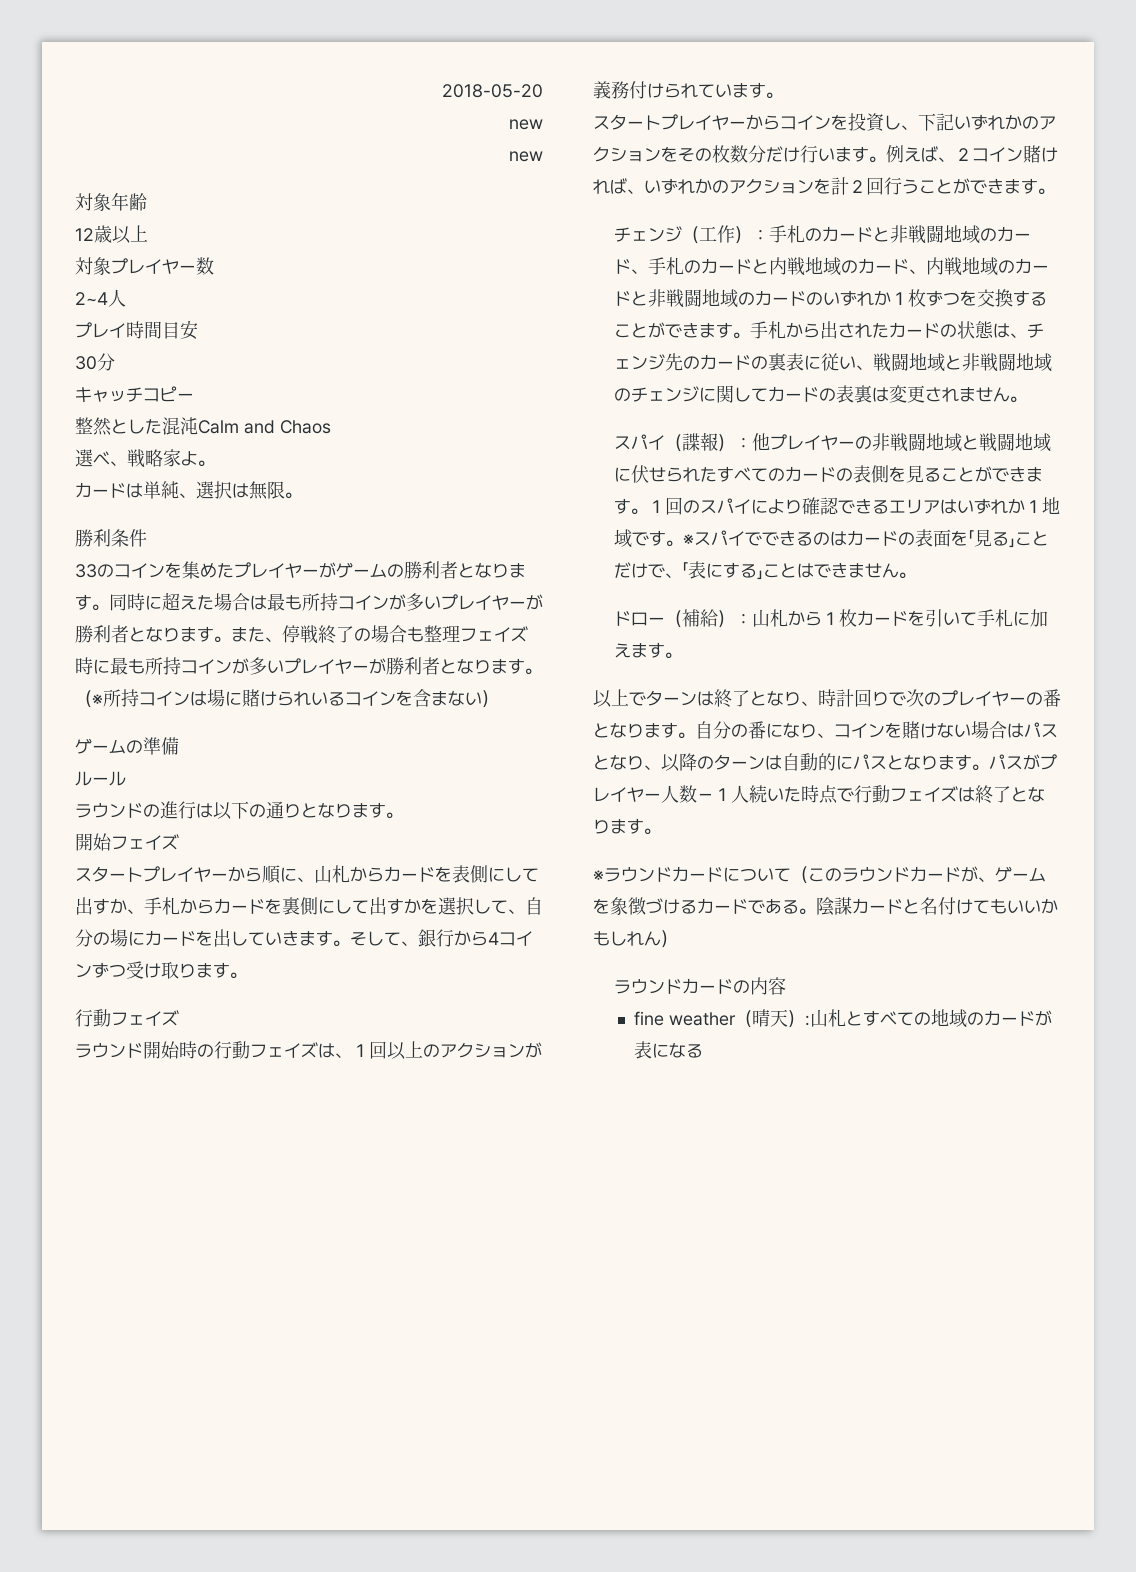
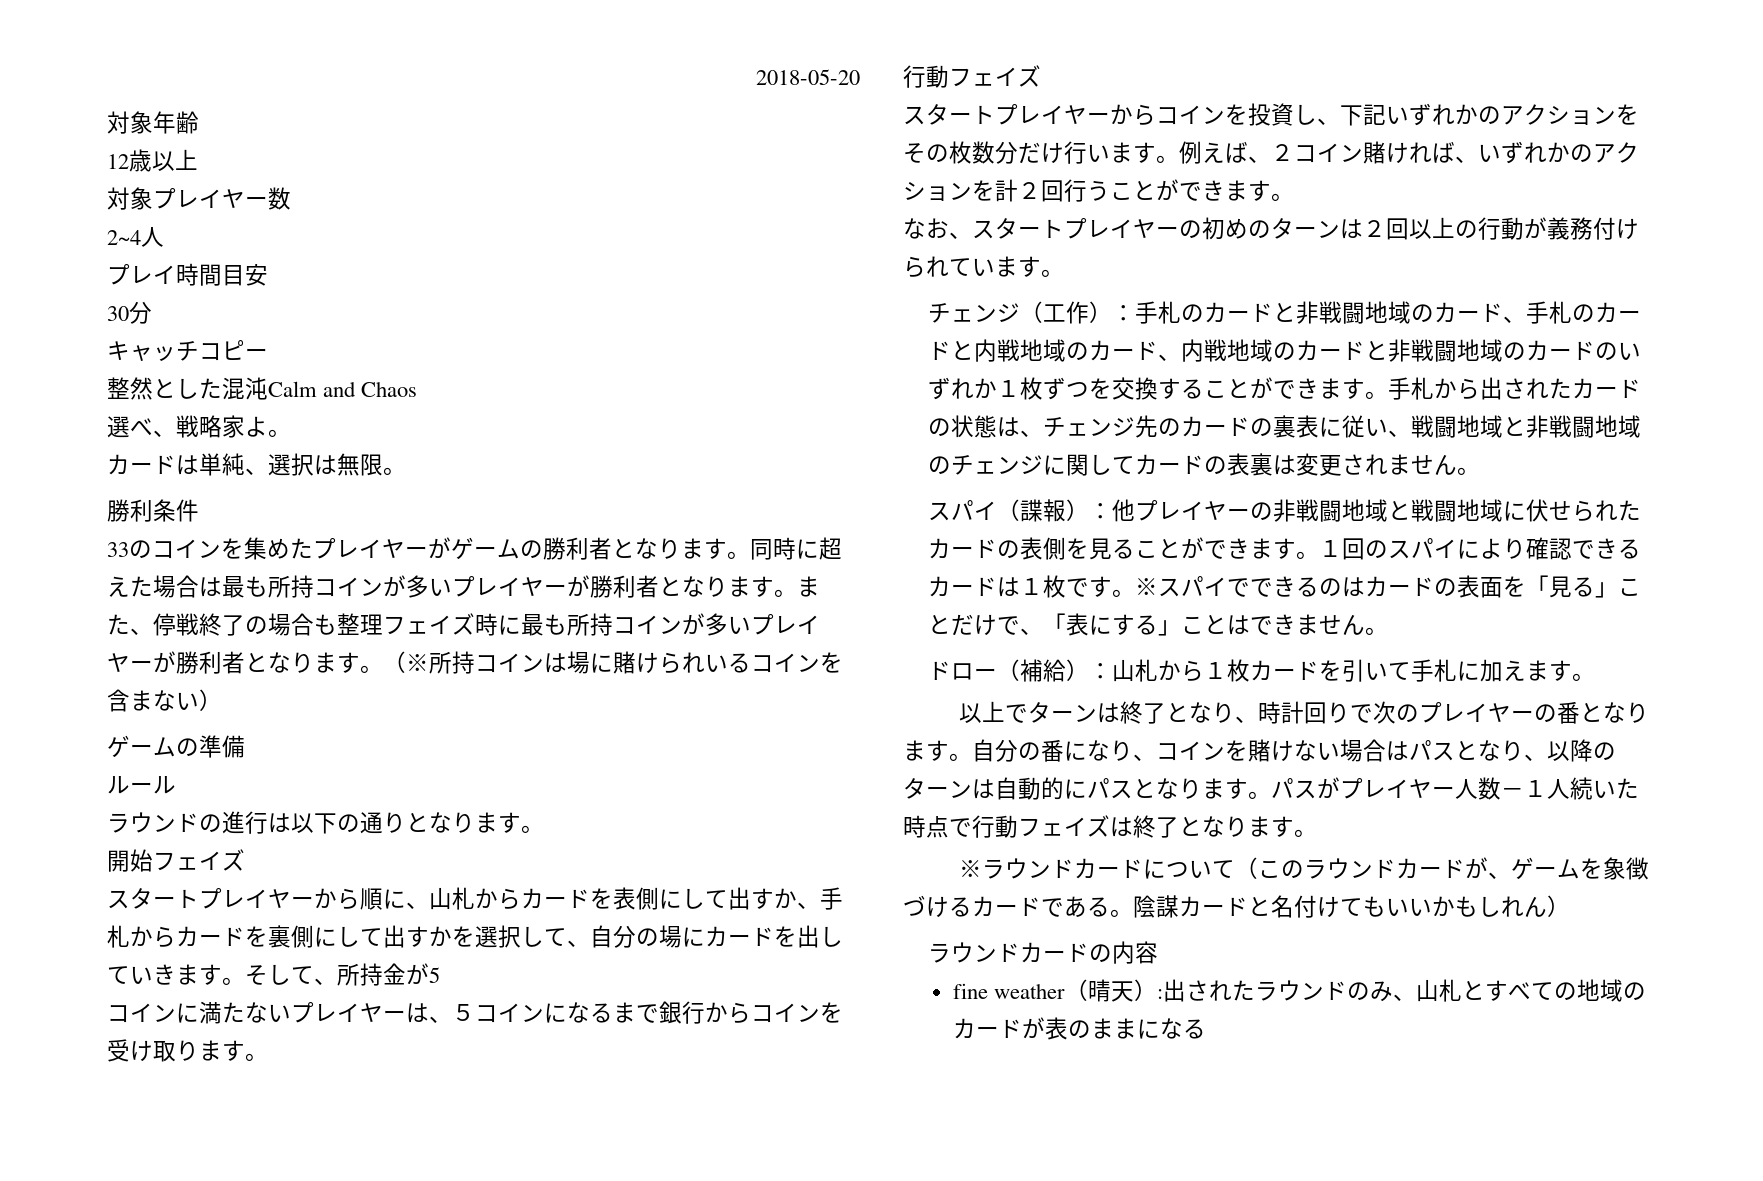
  2018-05-20
- new
- new
- そして、銀行から4コインずつ受け取ります。
+ そして、所持金が5
+ コインに満たないプレイヤーは、５コインになるまで銀行からコインを受け取ります。
- ラウンド開始時の行動フェイズは、１回以上のアクションが義務付けられています。
+ なお、スタートプレイヤーの初めのターンは２回以上の行動が義務付けられています。
- スパイ（諜報）：他プレイヤーの非戦闘地域と戦闘地域に伏せられたすべてのカードの表側を見ることができます。
+ スパイ（諜報）：他プレイヤーの非戦闘地域と戦闘地域に伏せられたカードの表側を見ることができます。
- １回のスパイにより確認できるエリアはいずれか１地域です。
+ １回のスパイにより確認できるカードは１枚です。
- fine weather（晴天）:山札とすべての地域のカードが表になる
+ fine weather（晴天）:出されたラウンドのみ、山札とすべての地域のカードが表のままになる

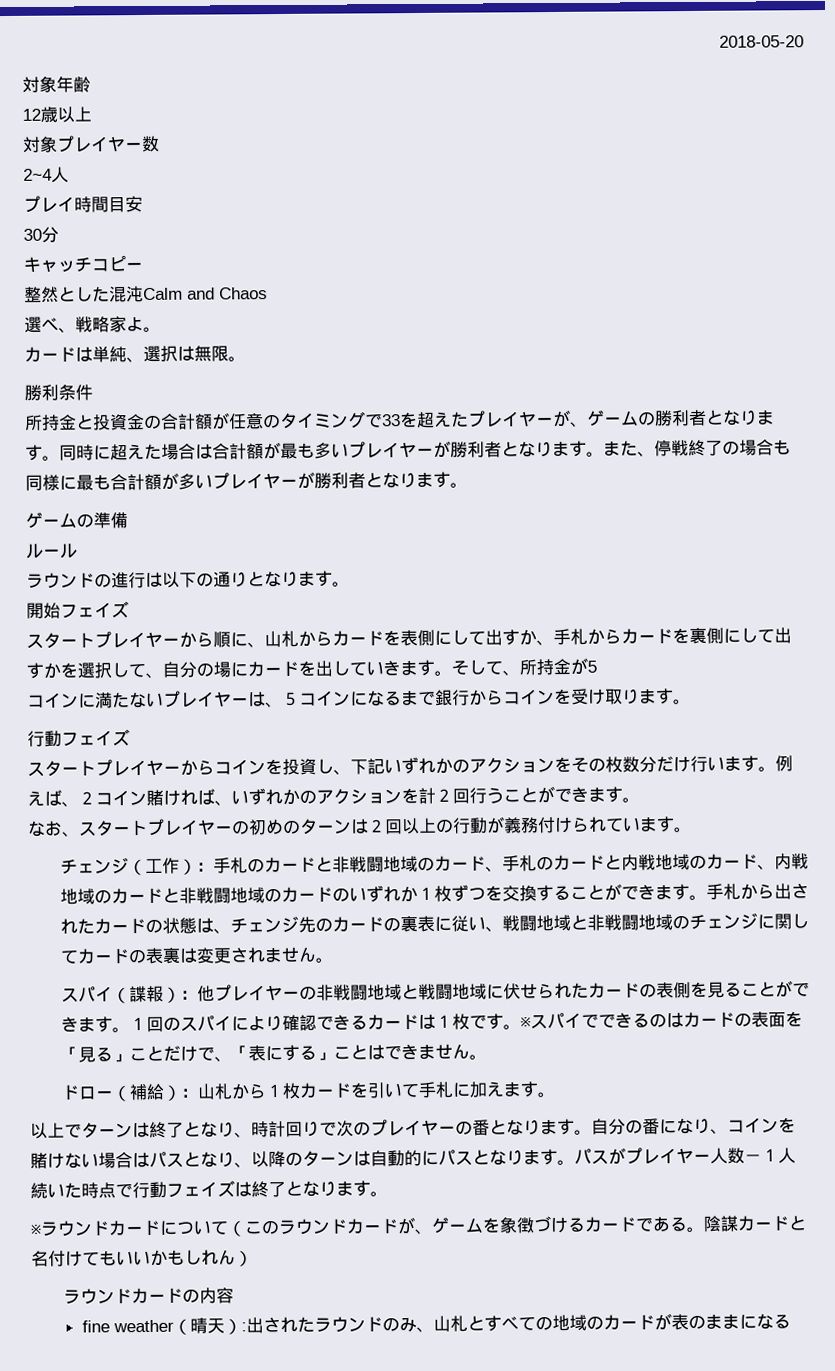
- 33のコインを集めたプレイヤーがゲームの勝利者となります。
+ 所持金と投資金の合計額が任意のタイミングで33を超えたプレイヤーが、ゲームの勝利者となります。
- 同時に超えた場合は最も所持コインが多いプレイヤーが勝利者となります。
+ 同時に超えた場合は合計額が最も多いプレイヤーが勝利者となります。
- また、停戦終了の場合も整理フェイズ時に最も所持コインが多いプレイヤーが勝利者となります。（※所持コインは場に賭けられいるコインを含まない）
+ また、停戦終了の場合も同様に最も合計額が多いプレイヤーが勝利者となります。

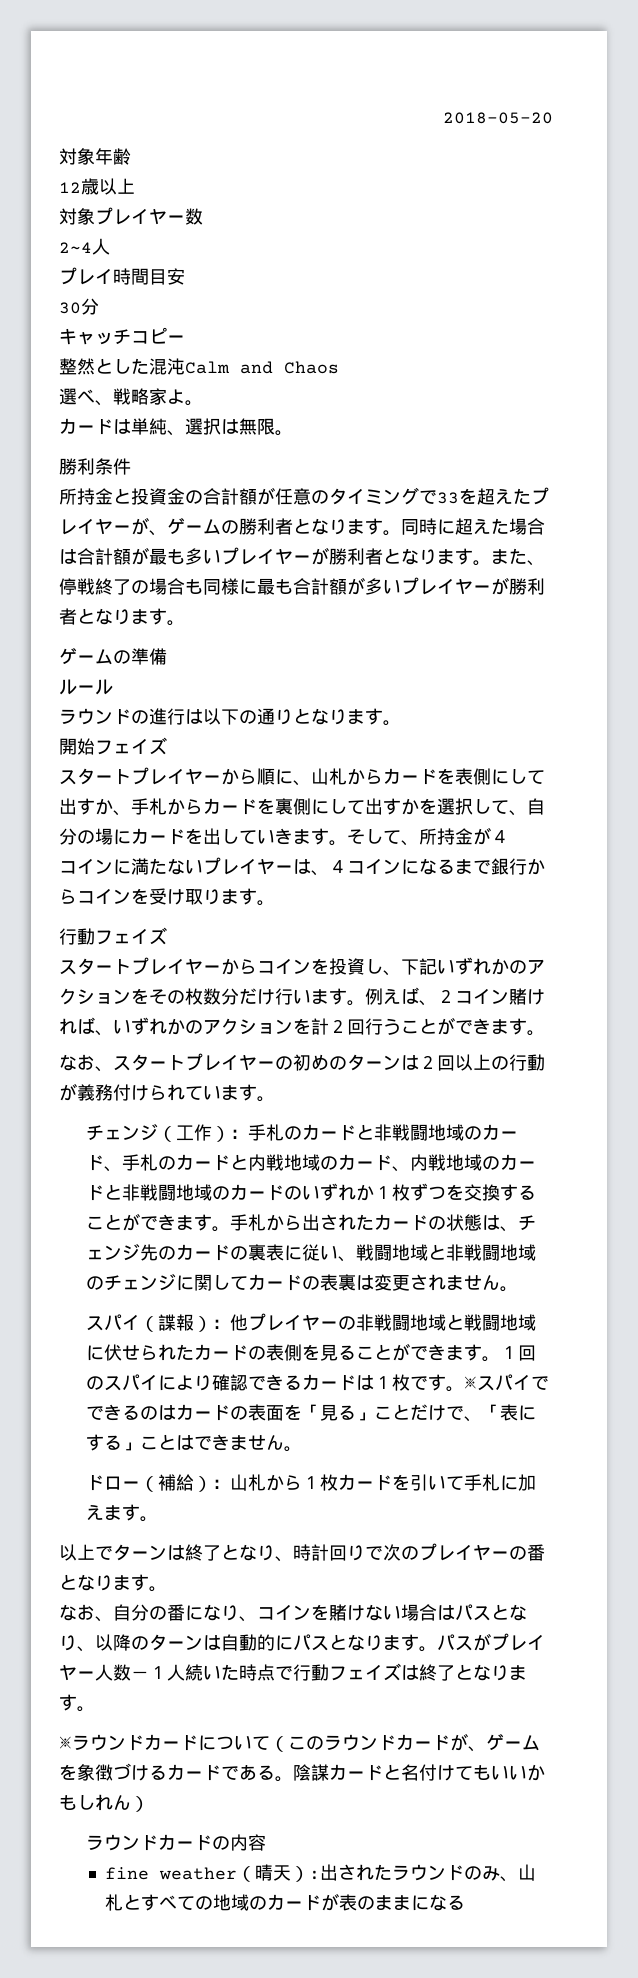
- そして、所持金が5
+ そして、所持金が４
- コインに満たないプレイヤーは、５コインになるまで銀行からコインを受け取ります。
+ コインに満たないプレイヤーは、４コインになるまで銀行からコインを受け取ります。
- 以上でターンは終了となり、時計回りで次のプレイヤーの番となります。自分の番になり、コインを賭けない場合はパスとなり、以降のターンは自動的にパスとなります。
+ 以上でターンは終了となり、時計回りで次のプレイヤーの番となります。
+ なお、自分の番になり、コインを賭けない場合はパスとなり、以降のターンは自動的にパスとなります。

